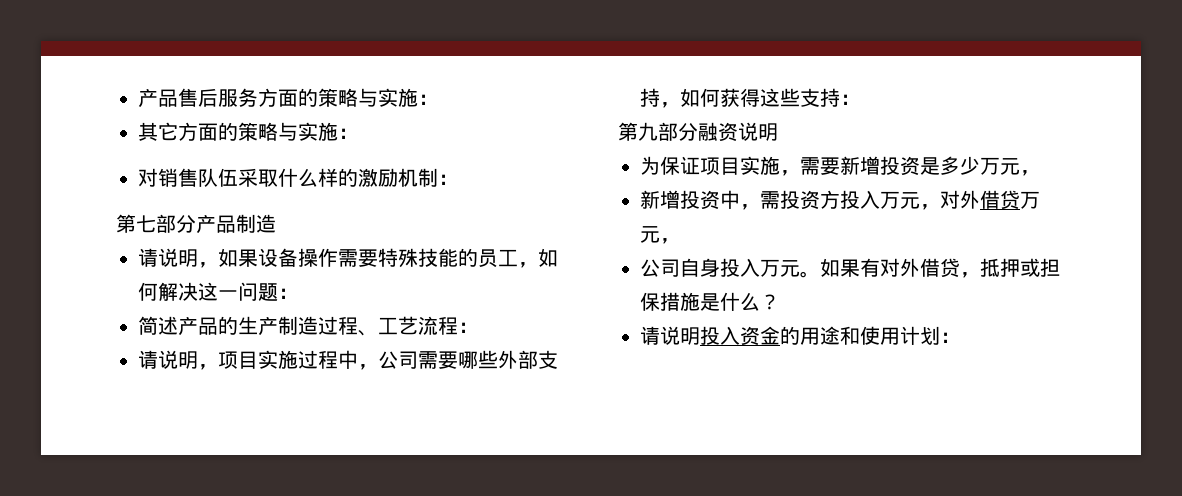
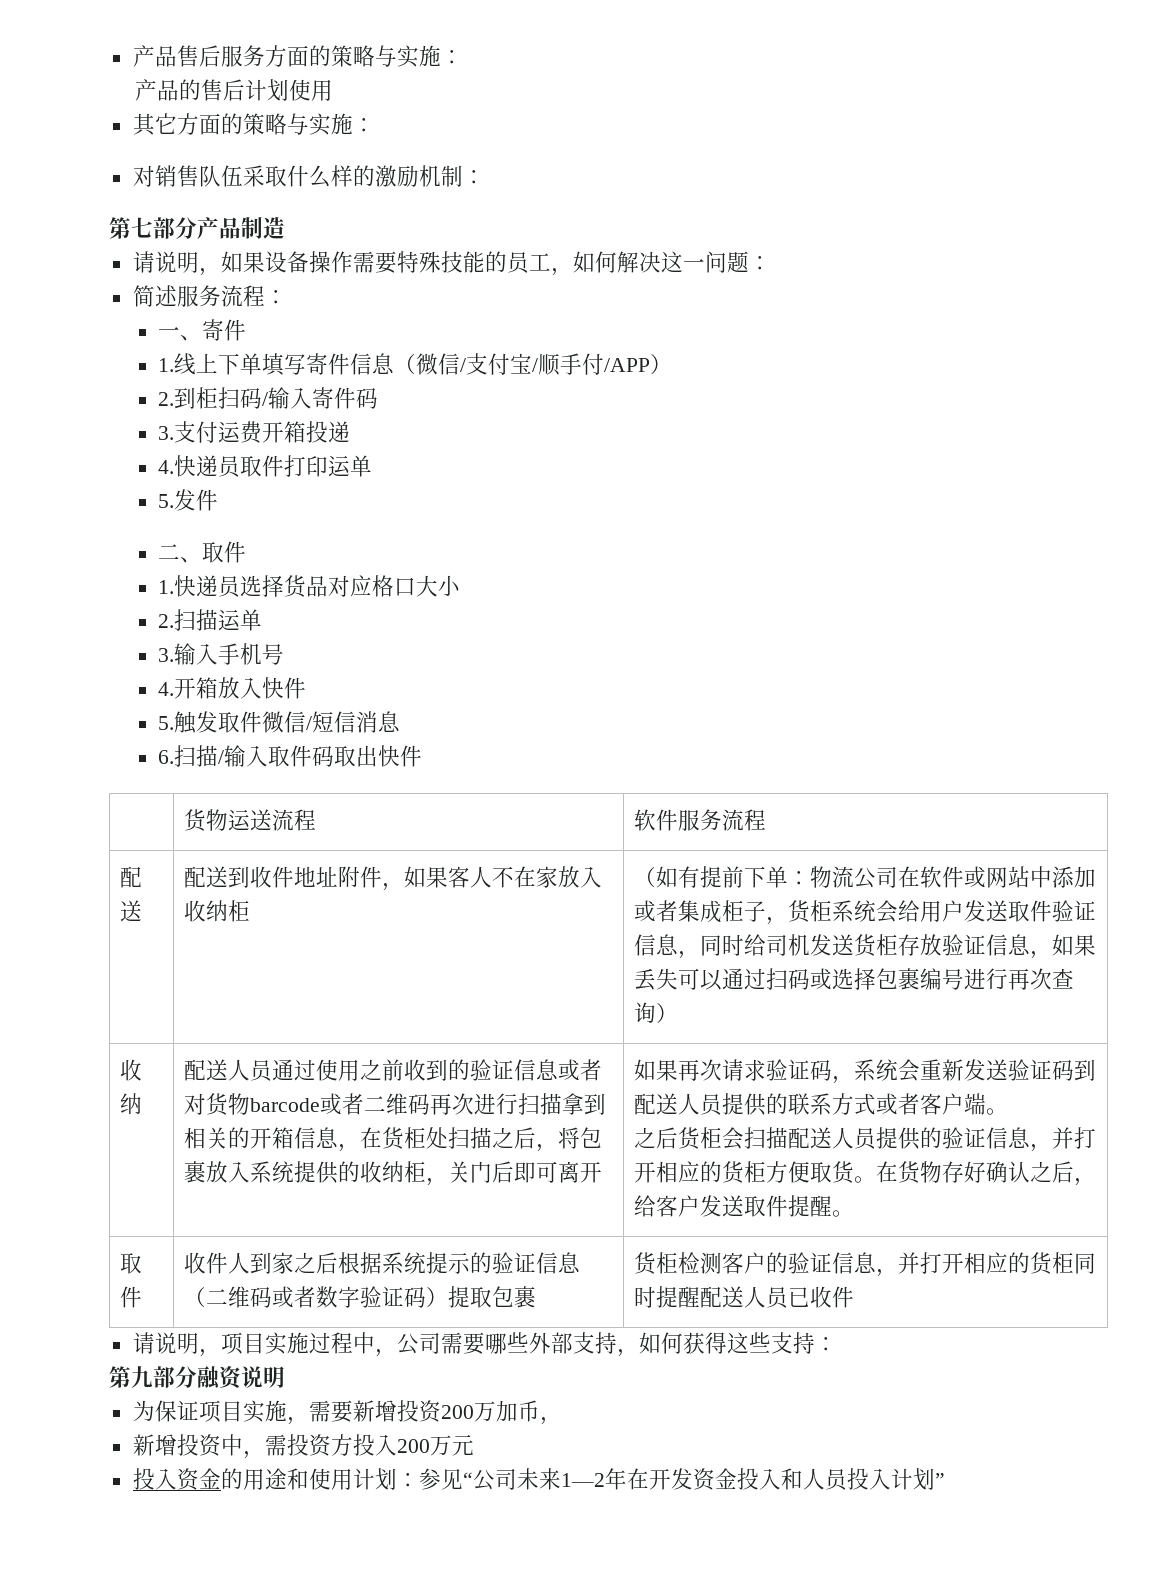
+ 产品的售后计划使用
- 简述产品的生产制造过程、工艺流程：
+ 简述服务流程：
+ 一、寄件
+ 1.线上下单填写寄件信息（微信/支付宝/顺手付/APP）
+ 2.到柜扫码/输入寄件码
+ 3.支付运费开箱投递
+ 4.快递员取件打印运单
+ 5.发件
+ 二、取件
+ 1.快递员选择货品对应格口大小
+ 2.扫描运单
+ 3.输入手机号
+ 4.开箱放入快件
+ 5.触发取件微信/短信消息
+ 6.扫描/输入取件码取出快件
+ | 货物运送流程 | 软件服务流程
+ 配送 | 配送到收件地址附件，如果客人不在家放入收纳柜 | （如有提前下单：物流公司在软件或网站中添加或者集成柜子，货柜系统会给用户发送取件验证信息，同时给司机发送货柜存放验证信息，如果丢失可以通过扫码或选择包裹编号进行再次查询）
+ 收纳 | 配送人员通过使用之前收到的验证信息或者对货物barcode或者二维码再次进行扫描拿到相关的开箱信息，在货柜处扫描之后，将包裹放入系统提供的收纳柜，关门后即可离开 | 如果再次请求验证码，系统会重新发送验证码到配送人员提供的联系方式或者客户端。
+ 之后货柜会扫描配送人员提供的验证信息，并打开相应的货柜方便取货。在货物存好确认之后，给客户发送取件提醒。
+ 取件 | 收件人到家之后根据系统提示的验证信息（二维码或者数字验证码）提取包裹 | 货柜检测客户的验证信息，并打开相应的货柜同时提醒配送人员已收件
- 为保证项目实施，需要新增投资是多少万元，
+ 为保证项目实施，需要新增投资200万加币，
- 新增投资中，需投资方投入万元，对外借贷万元，
- 公司自身投入万元。如果有对外借贷，抵押或担保措施是什么？
- 请说明投入资金的用途和使用计划：
+ 新增投资中，需投资方投入200万元
+ 投入资金的用途和使用计划：参见“公司未来1—2年在开发资金投入和人员投入计划”

